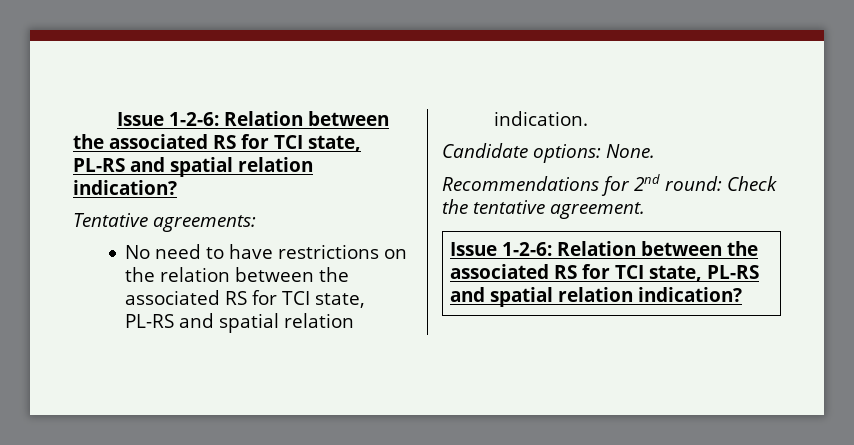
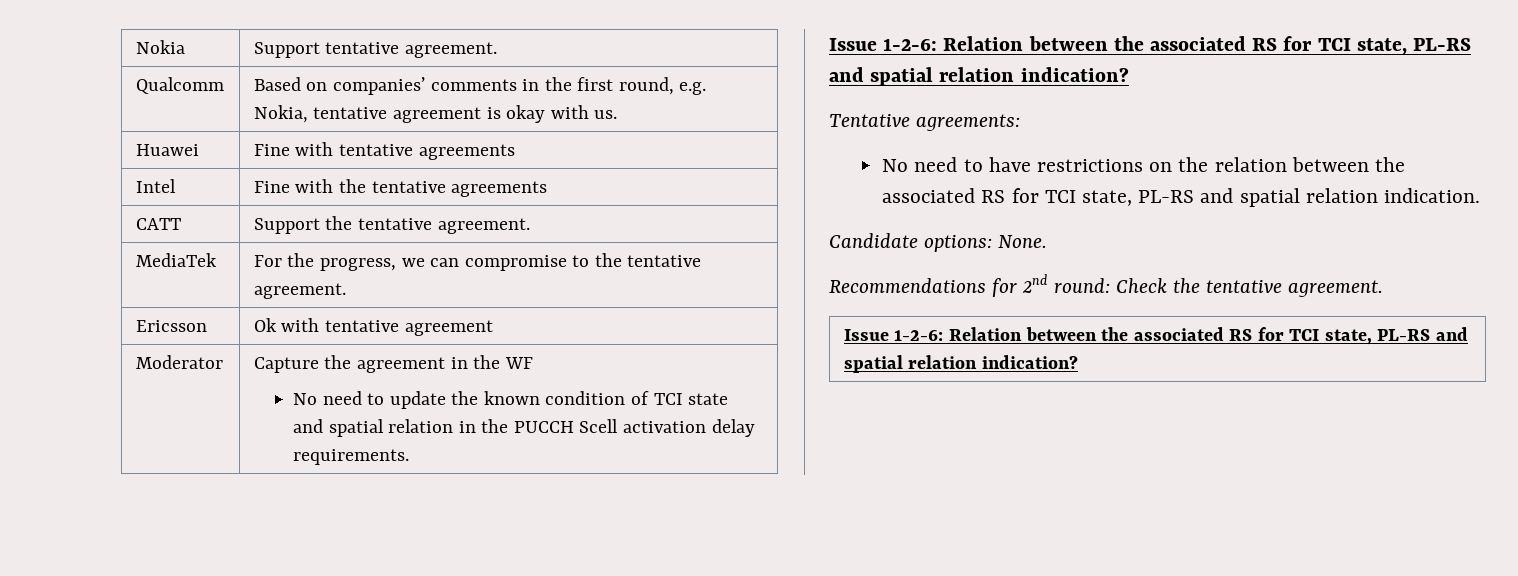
+ Nokia | Support tentative agreement.
+ Qualcomm | Based on companies’ comments in the first round, e.g. Nokia, tentative agreement is okay with us.
+ Huawei | Fine with tentative agreements
+ Intel | Fine with the tentative agreements
+ CATT | Support the tentative agreement.
+ MediaTek | For the progress, we can compromise to the tentative agreement.
+ Ericsson | Ok with tentative agreement
+ Moderator | Capture the agreement in the WF
+ No need to update the known condition of TCI state and spatial relation in the PUCCH Scell activation delay requirements.

